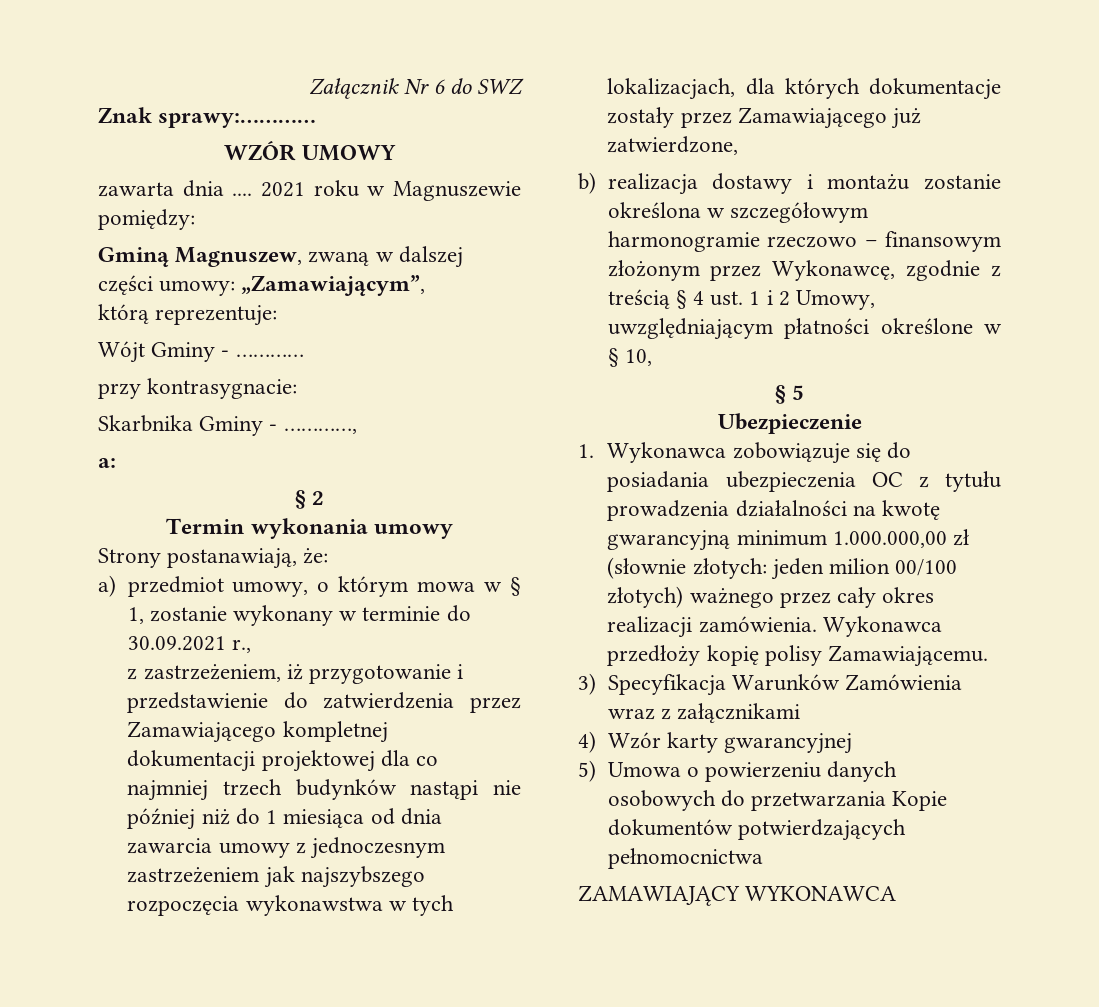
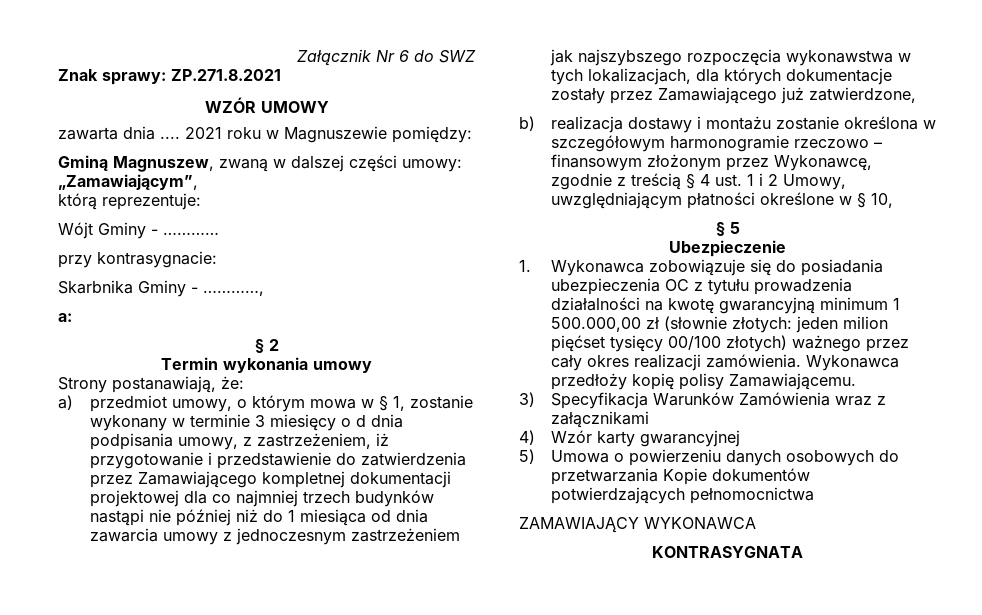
- Znak sprawy:…………
+ Znak sprawy: ZP.271.8.2021
- a) przedmiot umowy, o którym mowa w § 1, zostanie wykonany w terminie do 30.09.2021 r.,
- z zastrzeżeniem, iż przygotowanie i przedstawienie do zatwierdzenia przez Zamawiającego kompletnej dokumentacji projektowej dla co najmniej trzech budynków nastąpi nie później niż do 1 miesiąca od dnia zawarcia umowy z jednoczesnym zastrzeżeniem jak najszybszego rozpoczęcia wykonawstwa w tych lokalizacjach, dla których dokumentacje zostały przez Zamawiającego już zatwierdzone,
+ a) przedmiot umowy, o którym mowa w § 1, zostanie wykonany w terminie 3 miesięcy o d dnia podpisania umowy, z zastrzeżeniem, iż przygotowanie i przedstawienie do zatwierdzenia przez Zamawiającego kompletnej dokumentacji projektowej dla co najmniej trzech budynków nastąpi nie później niż do 1 miesiąca od dnia zawarcia umowy z jednoczesnym zastrzeżeniem jak najszybszego rozpoczęcia wykonawstwa w tych lokalizacjach, dla których dokumentacje zostały przez Zamawiającego już zatwierdzone,
- 1. Wykonawca zobowiązuje się do posiadania ubezpieczenia OC z tytułu prowadzenia działalności na kwotę gwarancyjną minimum 1.000.000,00 zł (słownie złotych: jeden milion 00/100 złotych) ważnego przez cały okres realizacji zamówienia.
+ 1. Wykonawca zobowiązuje się do posiadania ubezpieczenia OC z tytułu prowadzenia działalności na kwotę gwarancyjną minimum 1 500.000,00 zł (słownie złotych: jeden milion pięćset tysięcy 00/100 złotych) ważnego przez cały okres realizacji zamówienia.
+ KONTRASYGNATA

